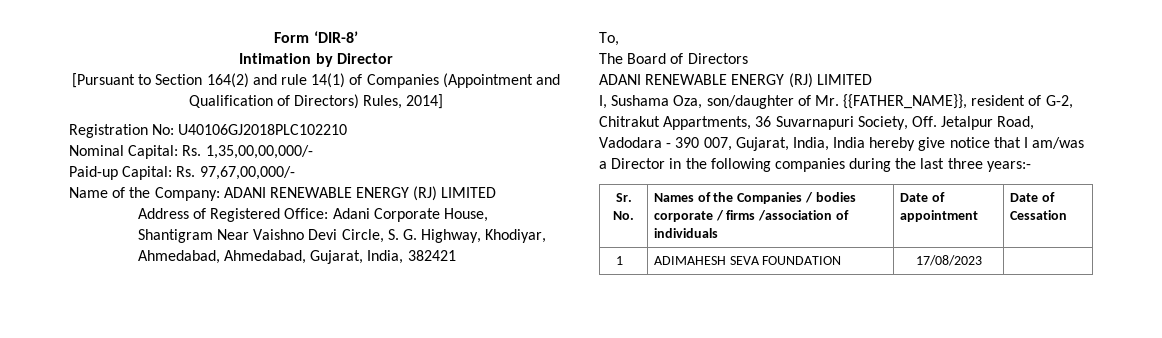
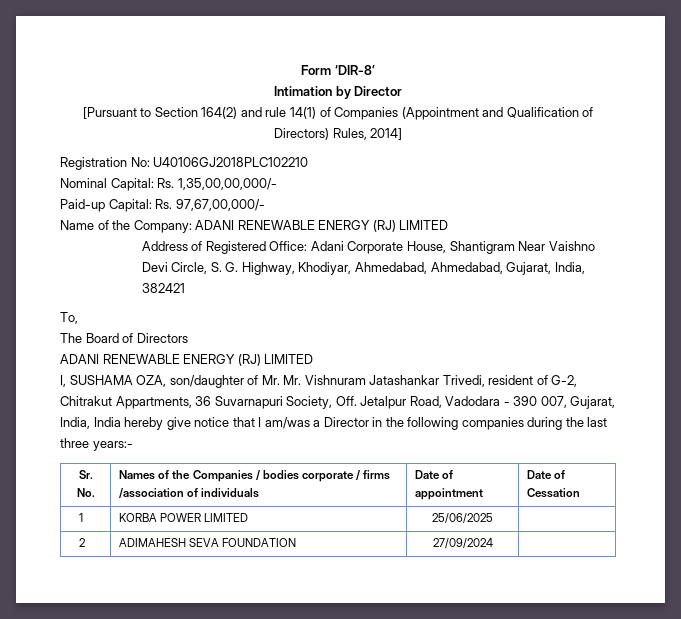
- I, Sushama Oza, son/daughter of Mr. {{FATHER_NAME}}, resident of G-2, Chitrakut Appartments, 36 Suvarnapuri Society, Off. Jetalpur Road, Vadodara - 390 007, Gujarat, India, India hereby give notice that I am/was a Director in the following companies during the last three years:-
+ I, SUSHAMA OZA, son/daughter of Mr. Mr. Vishnuram Jatashankar Trivedi, resident of G-2, Chitrakut Appartments, 36 Suvarnapuri Society, Off. Jetalpur Road, Vadodara - 390 007, Gujarat, India, India hereby give notice that I am/was a Director in the following companies during the last three years:-
- 1 | ADIMAHESH SEVA FOUNDATION | 17/08/2023 |
+ 1 | KORBA POWER LIMITED | 25/06/2025 |
+ 2 | ADIMAHESH SEVA FOUNDATION | 27/09/2024 |

